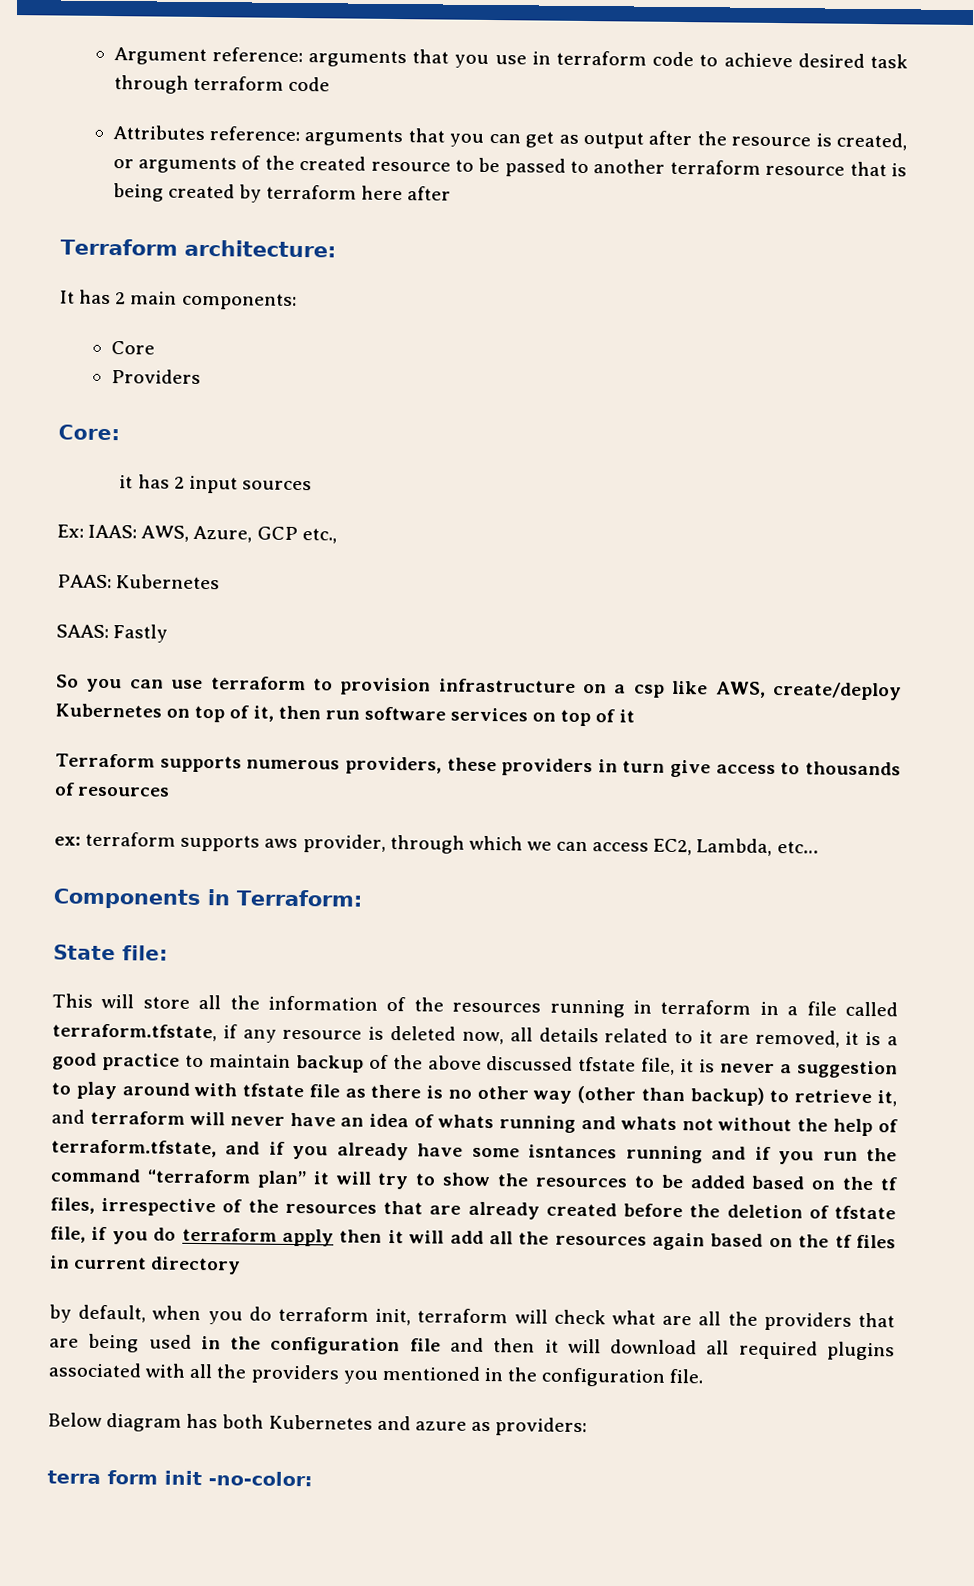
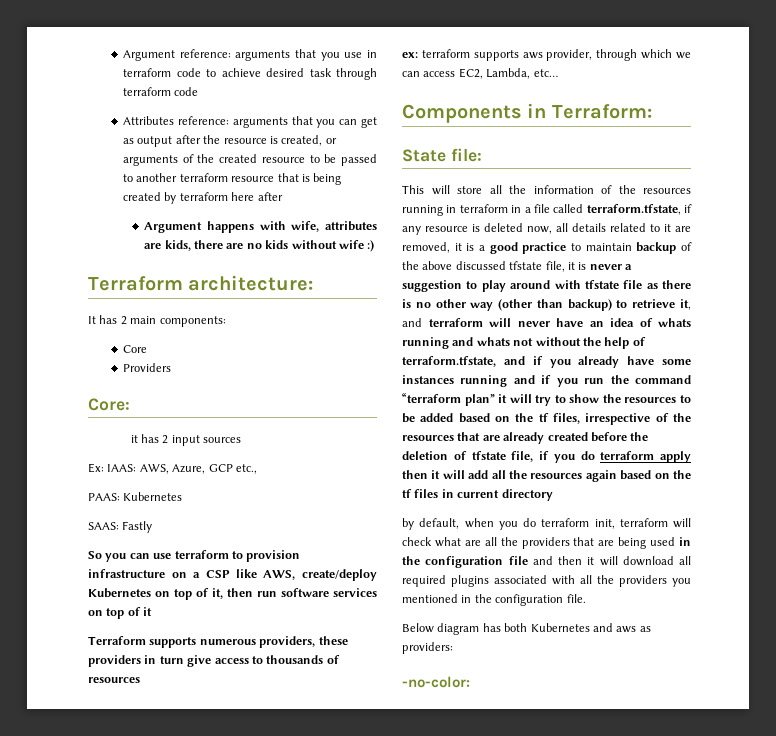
+ Argument happens with wife, attributes are kids, there are no kids without wife :)
- So you can use terraform to provision infrastructure on a csp like AWS, create/deploy Kubernetes on top of it, then run software services on top of it
+ So you can use terraform to provision infrastructure on a CSP like AWS, create/deploy Kubernetes on top of it, then run software services on top of it
- This will store all the information of the resources running in terraform in a file called terraform.tfstate, if any resource is deleted now, all details related to it are removed, it is a good practice to maintain backup of the above discussed tfstate file, it is never a suggestion to play around with tfstate file as there is no other way (other than backup) to retrieve it, and terraform will never have an idea of whats running and whats not without the help of terraform.tfstate, and if you already have some isntances running and if you run the command “terraform plan” it will try to show the resources to be added based on the tf files, irrespective of the resources that are already created before the deletion of tfstate file, if you do terraform apply then it will add all the resources again based on the tf files in current directory
+ This will store all the information of the resources running in terraform in a file called terraform.tfstate, if any resource is deleted now, all details related to it are removed, it is a good practice to maintain backup of the above discussed tfstate file, it is never a suggestion to play around with tfstate file as there is no other way (other than backup) to retrieve it, and terraform will never have an idea of whats running and whats not without the help of terraform.tfstate, and if you already have some instances running and if you run the command “terraform plan” it will try to show the resources to be added based on the tf files, irrespective of the resources that are already created before the deletion of tfstate file, if you do terraform apply then it will add all the resources again based on the tf files in current directory
- Below diagram has both Kubernetes and azure as providers:
+ Below diagram has both Kubernetes and aws as providers:
- terra form init -no-color:
+ -no-color:

